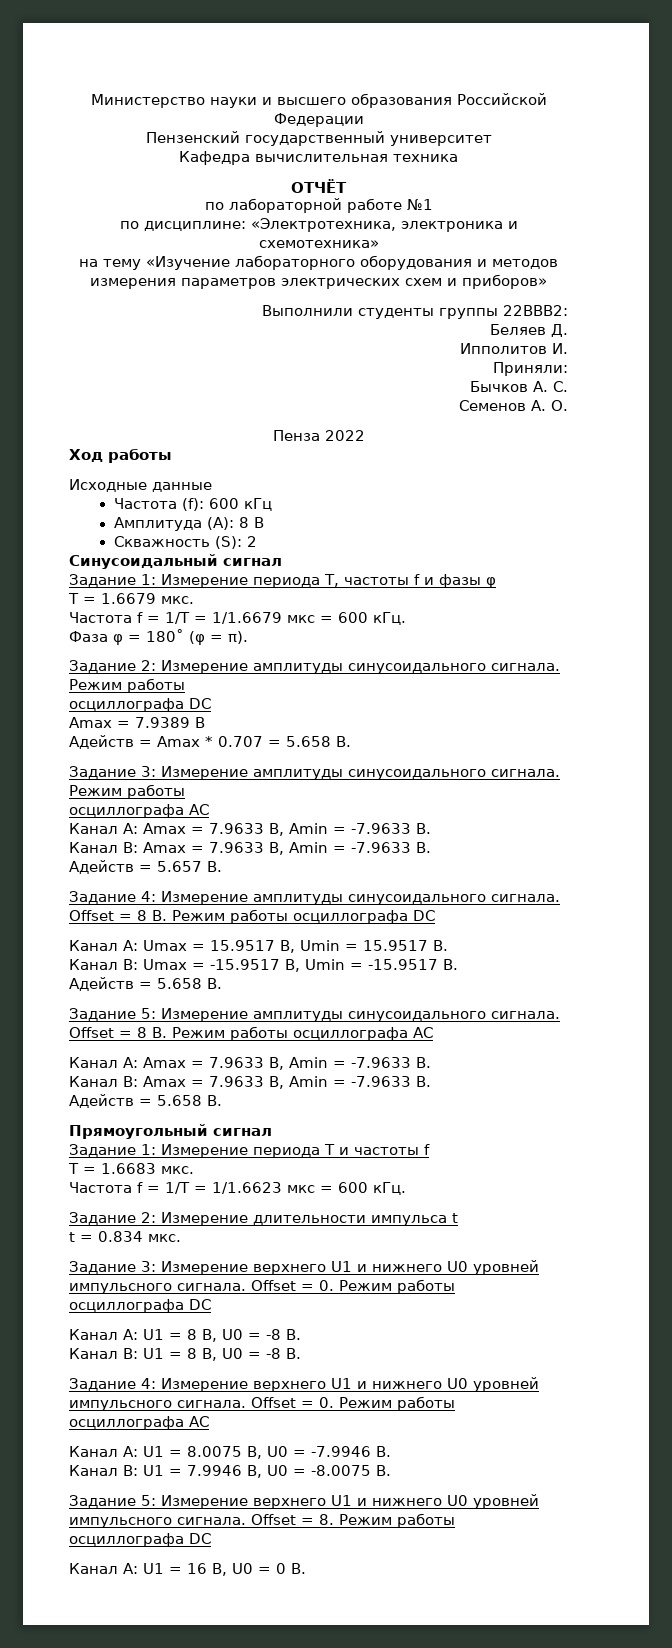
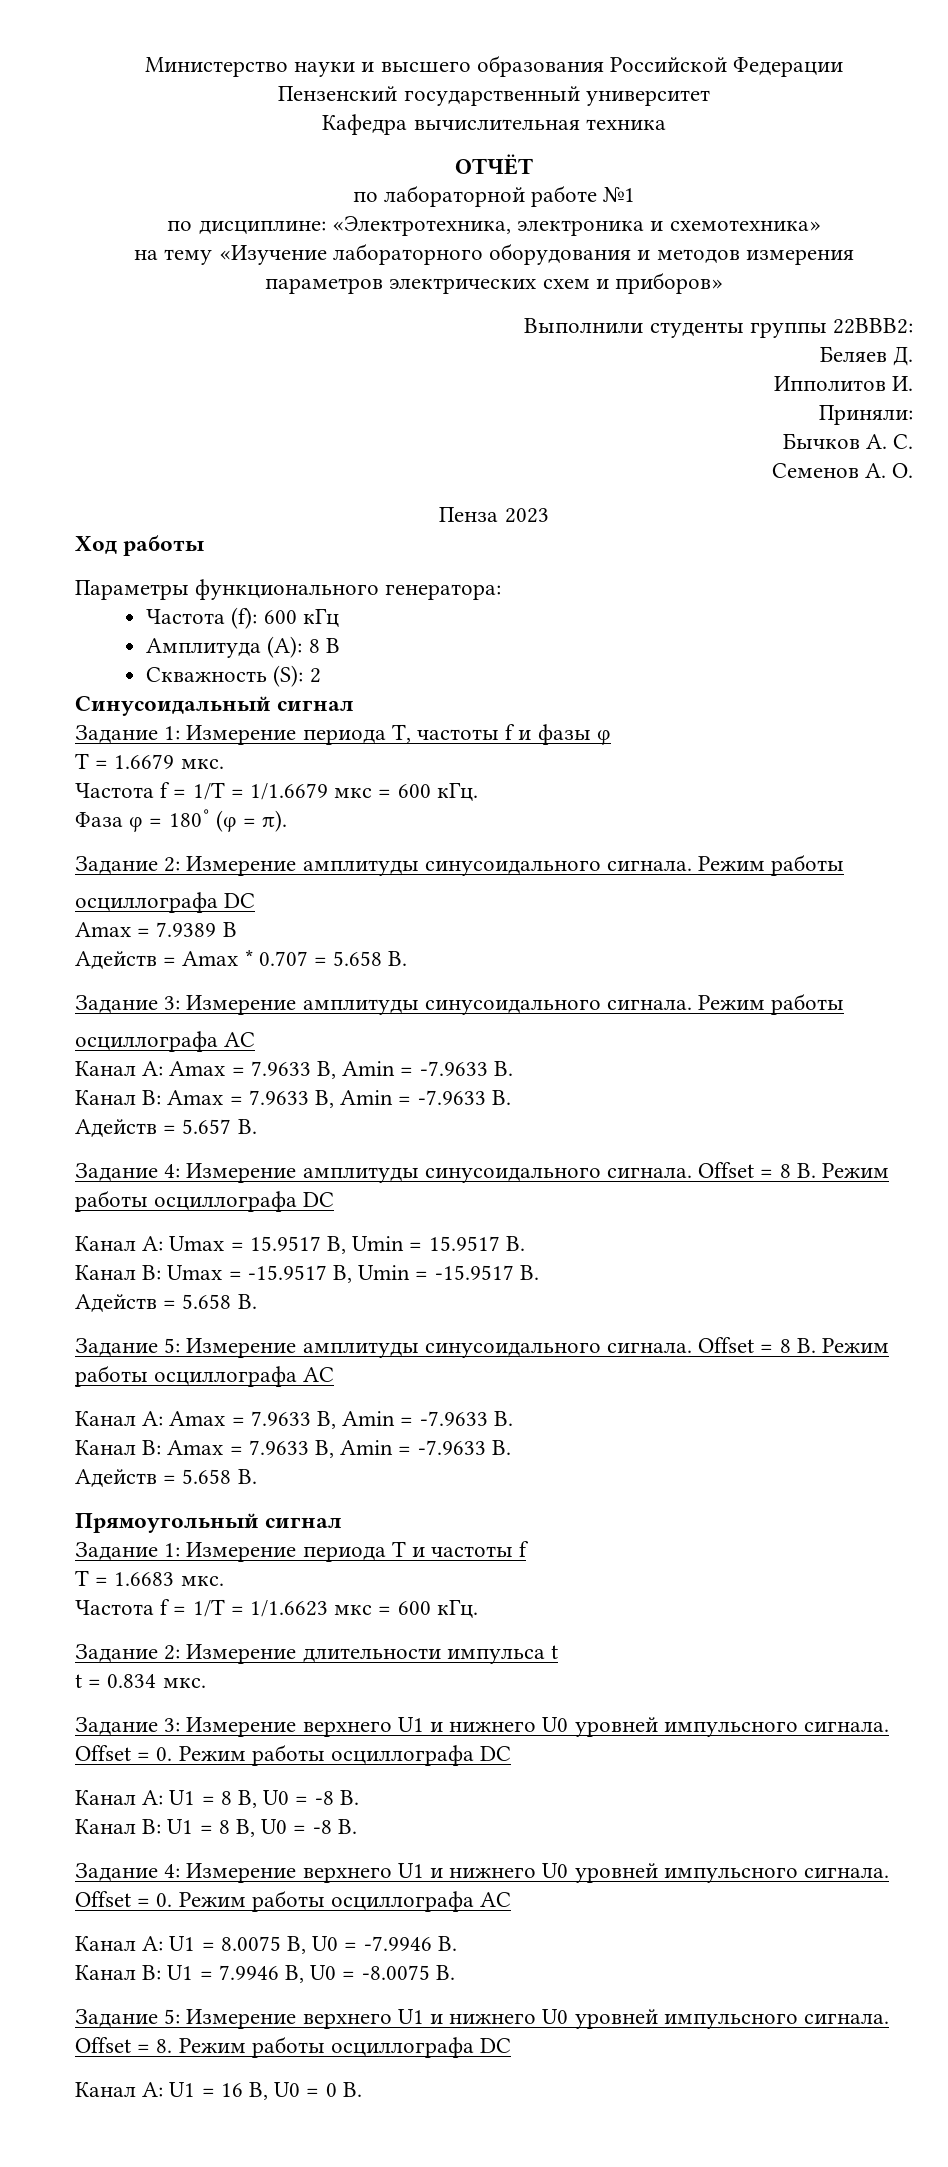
- Пенза 2022
+ Пенза 2023
- Исходные данные
+ Параметры функционального генератора:

